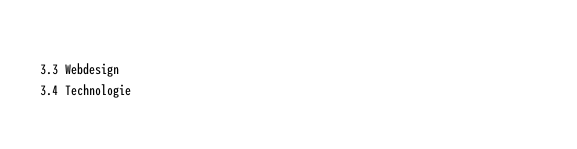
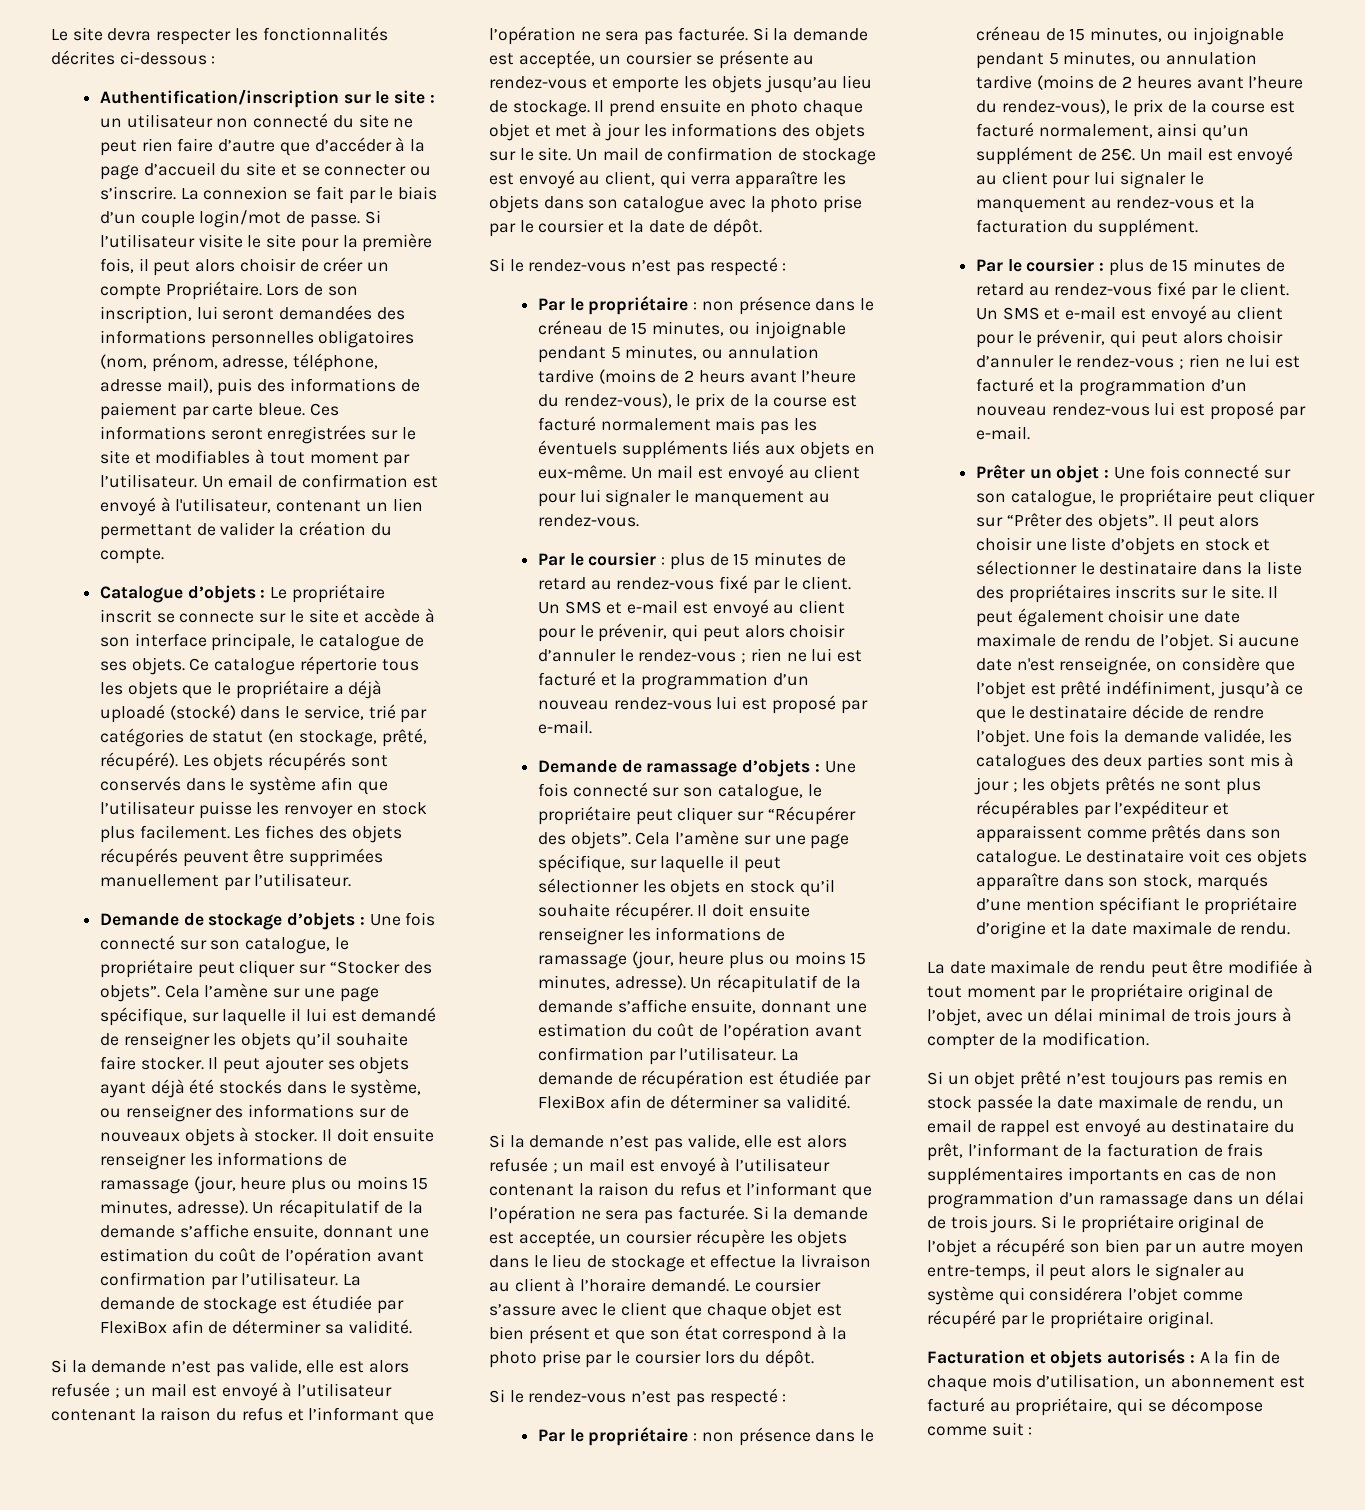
- 3.3 Webdesign
- 3.4 Technologie
+ Le site devra respecter les fonctionnalités décrites ci-dessous :
+ Authentification/inscription sur le site : un utilisateur non connecté du site ne peut rien faire d’autre que d’accéder à la page d’accueil du site et se connecter ou s’inscrire. La connexion se fait par le biais d’un couple login/mot de passe. Si l’utilisateur visite le site pour la première fois, il peut alors choisir de créer un compte Propriétaire. Lors de son inscription, lui seront demandées des informations personnelles obligatoires (nom, prénom, adresse, téléphone, adresse mail), puis des informations de paiement par carte bleue. Ces informations seront enregistrées sur le site et modifiables à tout moment par l’utilisateur. Un email de confirmation est envoyé à l'utilisateur, contenant un lien permettant de valider la création du compte.
+ Catalogue d’objets : Le propriétaire inscrit se connecte sur le site et accède à son interface principale, le catalogue de ses objets. Ce catalogue répertorie tous les objets que le propriétaire a déjà uploadé (stocké) dans le service, trié par catégories de statut (en stockage, prêté, récupéré). Les objets récupérés sont conservés dans le système afin que l’utilisateur puisse les renvoyer en stock plus facilement. Les fiches des objets récupérés peuvent être supprimées manuellement par l’utilisateur.
+ Demande de stockage d’objets : Une fois connecté sur son catalogue, le propriétaire peut cliquer sur “Stocker des objets”. Cela l’amène sur une page spécifique, sur laquelle il lui est demandé de renseigner les objets qu’il souhaite faire stocker. Il peut ajouter ses objets ayant déjà été stockés dans le système, ou renseigner des informations sur de nouveaux objets à stocker. Il doit ensuite renseigner les informations de ramassage (jour, heure plus ou moins 15 minutes, adresse). Un récapitulatif de la demande s’affiche ensuite, donnant une estimation du coût de l’opération avant confirmation par l’utilisateur. La demande de stockage est étudiée par FlexiBox afin de déterminer sa validité.
+ Si la demande n’est pas valide, elle est alors refusée ; un mail est envoyé à l’utilisateur contenant la raison du refus et l’informant que l’opération ne sera pas facturée. Si la demande est acceptée, un coursier se présente au rendez-vous et emporte les objets jusqu’au lieu de stockage. Il prend ensuite en photo chaque objet et met à jour les informations des objets sur le site. Un mail de confirmation de stockage est envoyé au client, qui verra apparaître les objets dans son catalogue avec la photo prise par le coursier et la date de dépôt.
+ Si le rendez-vous n’est pas respecté :
+ Par le propriétaire : non présence dans le créneau de 15 minutes, ou injoignable pendant 5 minutes, ou annulation tardive (moins de 2 heurs avant l’heure du rendez-vous), le prix de la course est facturé normalement mais pas les éventuels suppléments liés aux objets en eux-même. Un mail est envoyé au client pour lui signaler le manquement au rendez-vous.
+ Par le coursier : plus de 15 minutes de retard au rendez-vous fixé par le client. Un SMS et e-mail est envoyé au client pour le prévenir, qui peut alors choisir d’annuler le rendez-vous ; rien ne lui est facturé et la programmation d’un nouveau rendez-vous lui est proposé par e-mail.
+ Demande de ramassage d’objets : Une fois connecté sur son catalogue, le propriétaire peut cliquer sur “Récupérer des objets”. Cela l’amène sur une page spécifique, sur laquelle il peut sélectionner les objets en stock qu’il souhaite récupérer. Il doit ensuite renseigner les informations de ramassage (jour, heure plus ou moins 15 minutes, adresse). Un récapitulatif de la demande s’affiche ensuite, donnant une estimation du coût de l’opération avant confirmation par l’utilisateur. La demande de récupération est étudiée par FlexiBox afin de déterminer sa validité.
+ Si la demande n’est pas valide, elle est alors refusée ; un mail est envoyé à l’utilisateur contenant la raison du refus et l’informant que l’opération ne sera pas facturée. Si la demande est acceptée, un coursier récupère les objets dans le lieu de stockage et effectue la livraison au client à l’horaire demandé. Le coursier s’assure avec le client que chaque objet est bien présent et que son état correspond à la photo prise par le coursier lors du dépôt.
+ Si le rendez-vous n’est pas respecté :
+ Par le propriétaire : non présence dans le créneau de 15 minutes, ou injoignable pendant 5 minutes, ou annulation tardive (moins de 2 heures avant l’heure du rendez-vous), le prix de la course est facturé normalement, ainsi qu’un supplément de 25€. Un mail est envoyé au client pour lui signaler le manquement au rendez-vous et la facturation du supplément.
+ Par le coursier : plus de 15 minutes de retard au rendez-vous fixé par le client. Un SMS et e-mail est envoyé au client pour le prévenir, qui peut alors choisir d’annuler le rendez-vous ; rien ne lui est facturé et la programmation d’un nouveau rendez-vous lui est proposé par e-mail.
+ Prêter un objet : Une fois connecté sur son catalogue, le propriétaire peut cliquer sur “Prêter des objets”. Il peut alors choisir une liste d’objets en stock et sélectionner le destinataire dans la liste des propriétaires inscrits sur le site. Il peut également choisir une date maximale de rendu de l’objet. Si aucune date n'est renseignée, on considère que l’objet est prêté indéfiniment, jusqu’à ce que le destinataire décide de rendre l’objet. Une fois la demande validée, les catalogues des deux parties sont mis à jour ; les objets prêtés ne sont plus récupérables par l’expéditeur et apparaissent comme prêtés dans son catalogue. Le destinataire voit ces objets apparaître dans son stock, marqués d’une mention spécifiant le propriétaire d’origine et la date maximale de rendu.
+ La date maximale de rendu peut être modifiée à tout moment par le propriétaire original de l’objet, avec un délai minimal de trois jours à compter de la modification.
+ Si un objet prêté n’est toujours pas remis en stock passée la date maximale de rendu, un email de rappel est envoyé au destinataire du prêt, l’informant de la facturation de frais supplémentaires importants en cas de non programmation d’un ramassage dans un délai de trois jours. Si le propriétaire original de l’objet a récupéré son bien par un autre moyen entre-temps, il peut alors le signaler au système qui considérera l’objet comme récupéré par le propriétaire original.
+ Facturation et objets autorisés : A la fin de chaque mois d’utilisation, un abonnement est facturé au propriétaire, qui se décompose comme suit :

